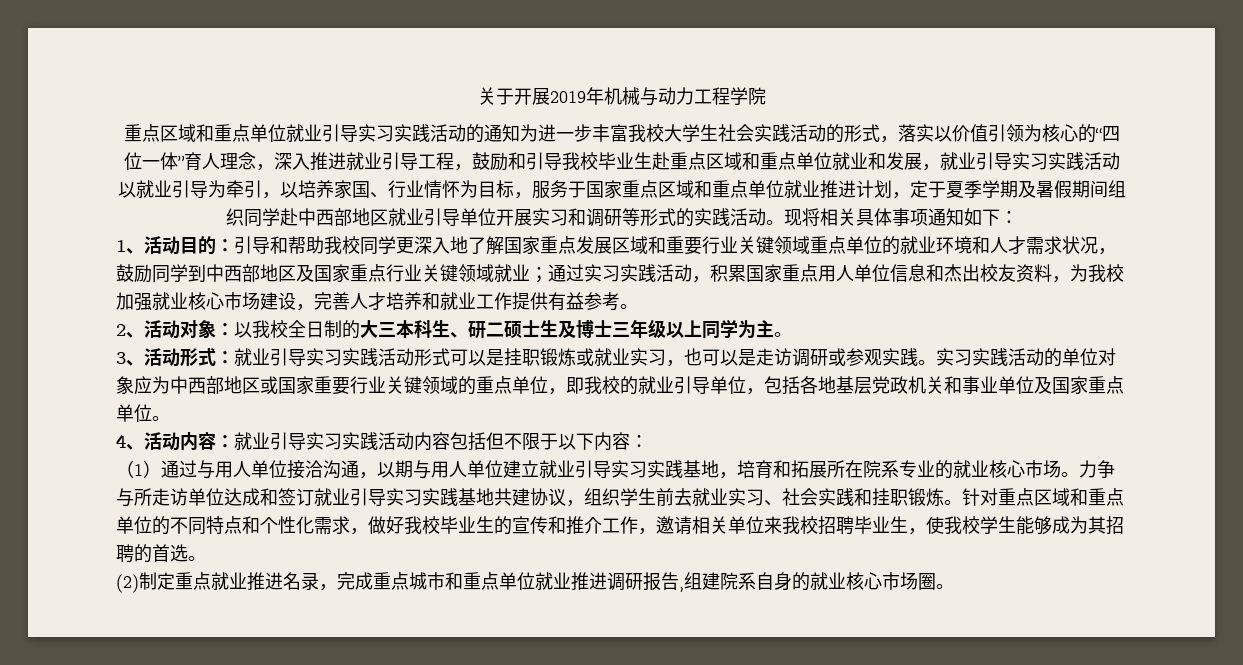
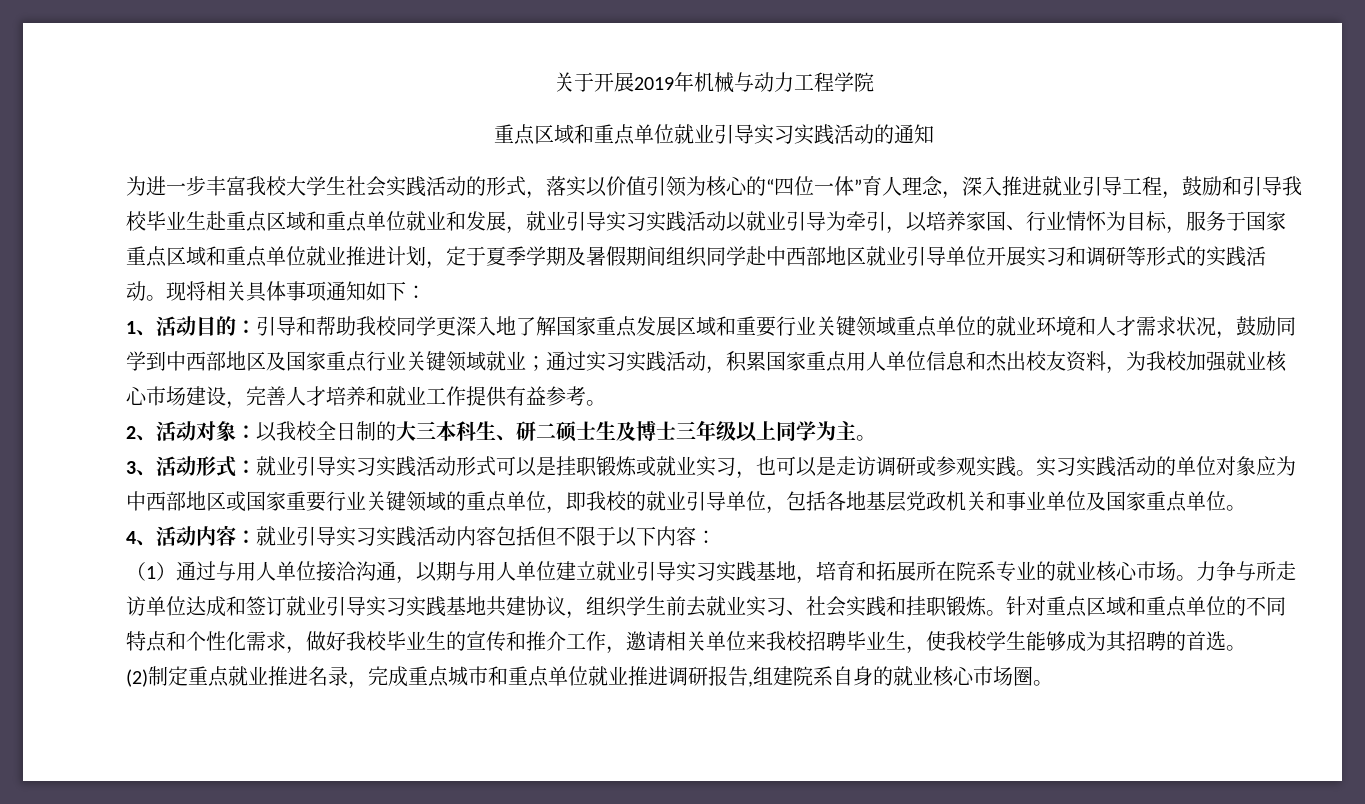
- 重点区域和重点单位就业引导实习实践活动的通知为进一步丰富我校大学生社会实践活动的形式，落实以价值引领为核心的“四位一体”育人理念，深入推进就业引导工程，鼓励和引导我校毕业生赴重点区域和重点单位就业和发展，就业引导实习实践活动以就业引导为牵引，以培养家国、行业情怀为目标，服务于国家重点区域和重点单位就业推进计划，定于夏季学期及暑假期间组织同学赴中西部地区就业引导单位开展实习和调研等形式的实践活动。
+ 重点区域和重点单位就业引导实习实践活动的通知
+ 为进一步丰富我校大学生社会实践活动的形式，落实以价值引领为核心的“四位一体”育人理念，深入推进就业引导工程，鼓励和引导我校毕业生赴重点区域和重点单位就业和发展，就业引导实习实践活动以就业引导为牵引，以培养家国、行业情怀为目标，服务于国家重点区域和重点单位就业推进计划，定于夏季学期及暑假期间组织同学赴中西部地区就业引导单位开展实习和调研等形式的实践活动。

